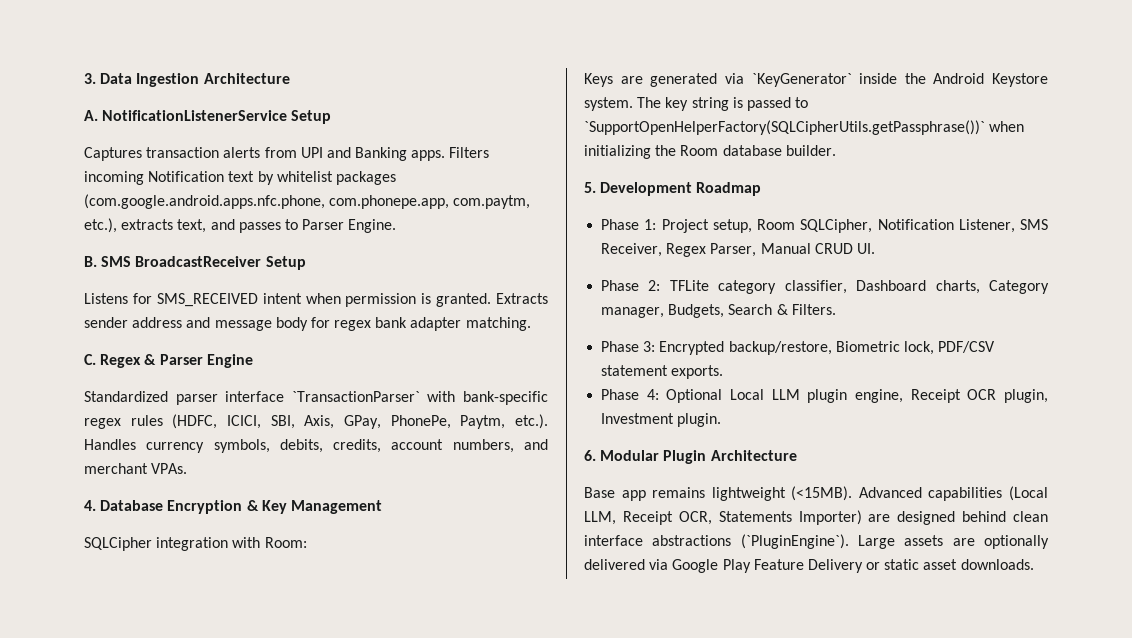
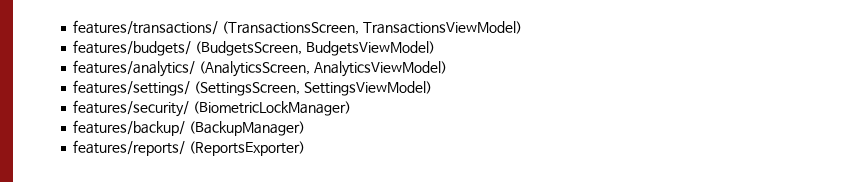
- 3. Data Ingestion Architecture
- A. NotificationListenerService Setup
- Captures transaction alerts from UPI and Banking apps. Filters incoming Notification text by whitelist packages (com.google.android.apps.nfc.phone, com.phonepe.app, com.paytm, etc.), extracts text, and passes to Parser Engine.
- B. SMS BroadcastReceiver Setup
- Listens for SMS_RECEIVED intent when permission is granted. Extracts sender address and message body for regex bank adapter matching.
- C. Regex & Parser Engine
- Standardized parser interface `TransactionParser` with bank-specific regex rules (HDFC, ICICI, SBI, Axis, GPay, PhonePe, Paytm, etc.). Handles currency symbols, debits, credits, account numbers, and merchant VPAs.
- 4. Database Encryption & Key Management
- SQLCipher integration with Room:
- Keys are generated via `KeyGenerator` inside the Android Keystore system. The key string is passed to `SupportOpenHelperFactory(SQLCipherUtils.getPassphrase())` when initializing the Room database builder.
- 5. Development Roadmap
- Phase 1: Project setup, Room SQLCipher, Notification Listener, SMS Receiver, Regex Parser, Manual CRUD UI.
- Phase 2: TFLite category classifier, Dashboard charts, Category manager, Budgets, Search & Filters.
- Phase 3: Encrypted backup/restore, Biometric lock, PDF/CSV statement exports.
- Phase 4: Optional Local LLM plugin engine, Receipt OCR plugin, Investment plugin.
- 6. Modular Plugin Architecture
- Base app remains lightweight (<15MB). Advanced capabilities (Local LLM, Receipt OCR, Statements Importer) are designed behind clean interface abstractions (`PluginEngine`). Large assets are optionally delivered via Google Play Feature Delivery or static asset downloads.
+ features/transactions/ (TransactionsScreen, TransactionsViewModel)
+ features/budgets/ (BudgetsScreen, BudgetsViewModel)
+ features/analytics/ (AnalyticsScreen, AnalyticsViewModel)
+ features/settings/ (SettingsScreen, SettingsViewModel)
+ features/security/ (BiometricLockManager)
+ features/backup/ (BackupManager)
+ features/reports/ (ReportsExporter)

